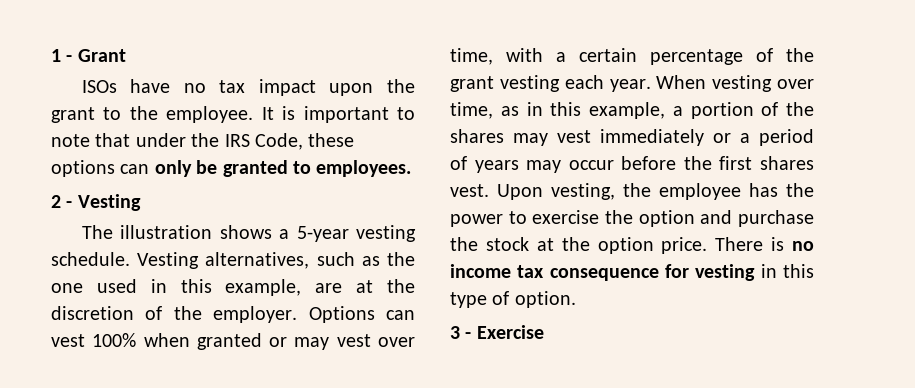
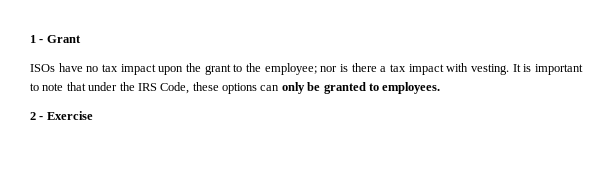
- ISOs have no tax impact upon the grant to the employee.
+ ISOs have no tax impact upon the grant to the employee; nor is there a tax impact with vesting.
- 2 - Vesting
- The illustration shows a 5-year vesting schedule. Vesting alternatives, such as the one used in this example, are at the discretion of the employer. Options can vest 100% when granted or may vest over time, with a certain percentage of the grant vesting each year. When vesting over time, as in this example, a portion of the shares may vest immediately or a period of years may occur before the first shares vest. Upon vesting, the employee has the power to exercise the option and purchase the stock at the option price. There is no income tax consequence for vesting in this type of option.
- 3 - Exercise
+ 2 - Exercise

